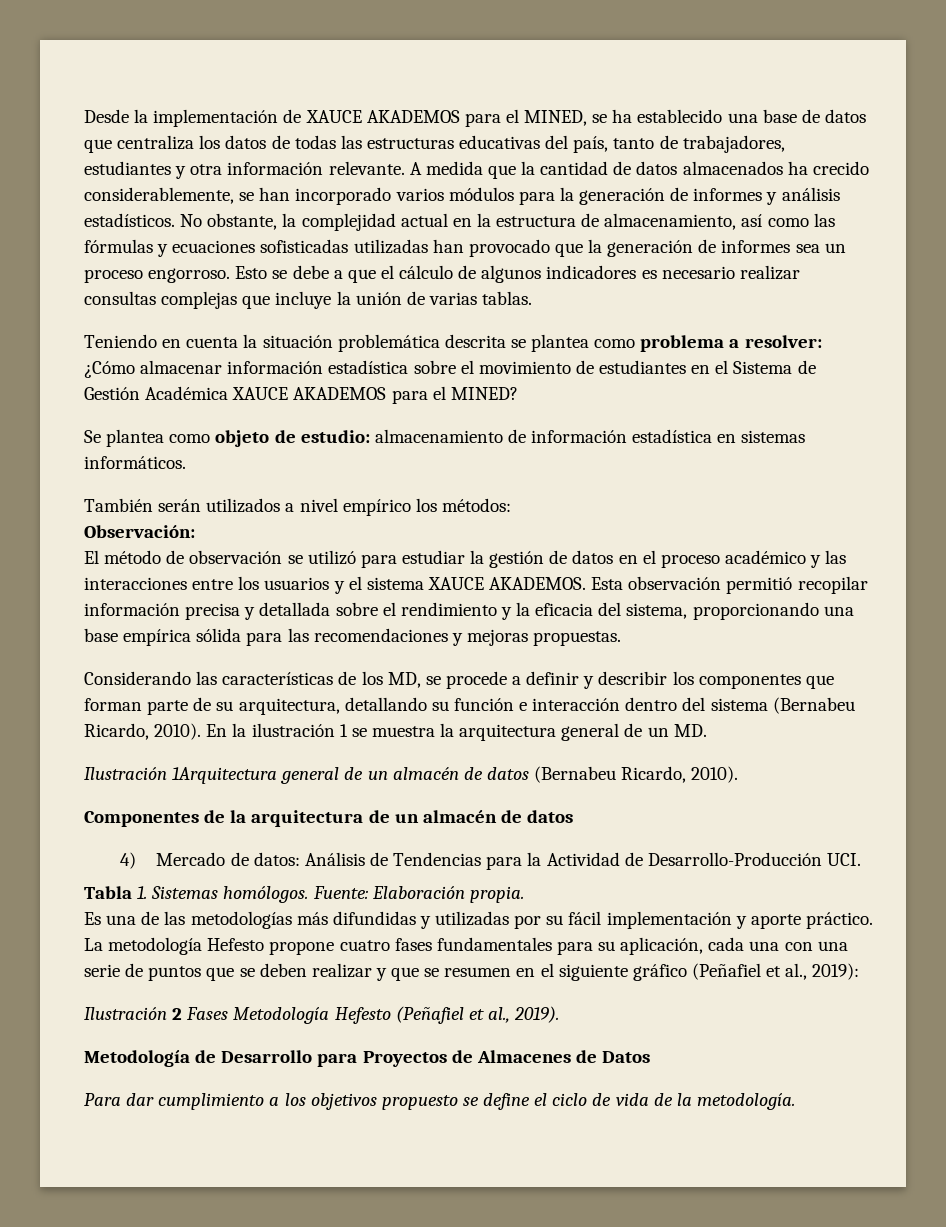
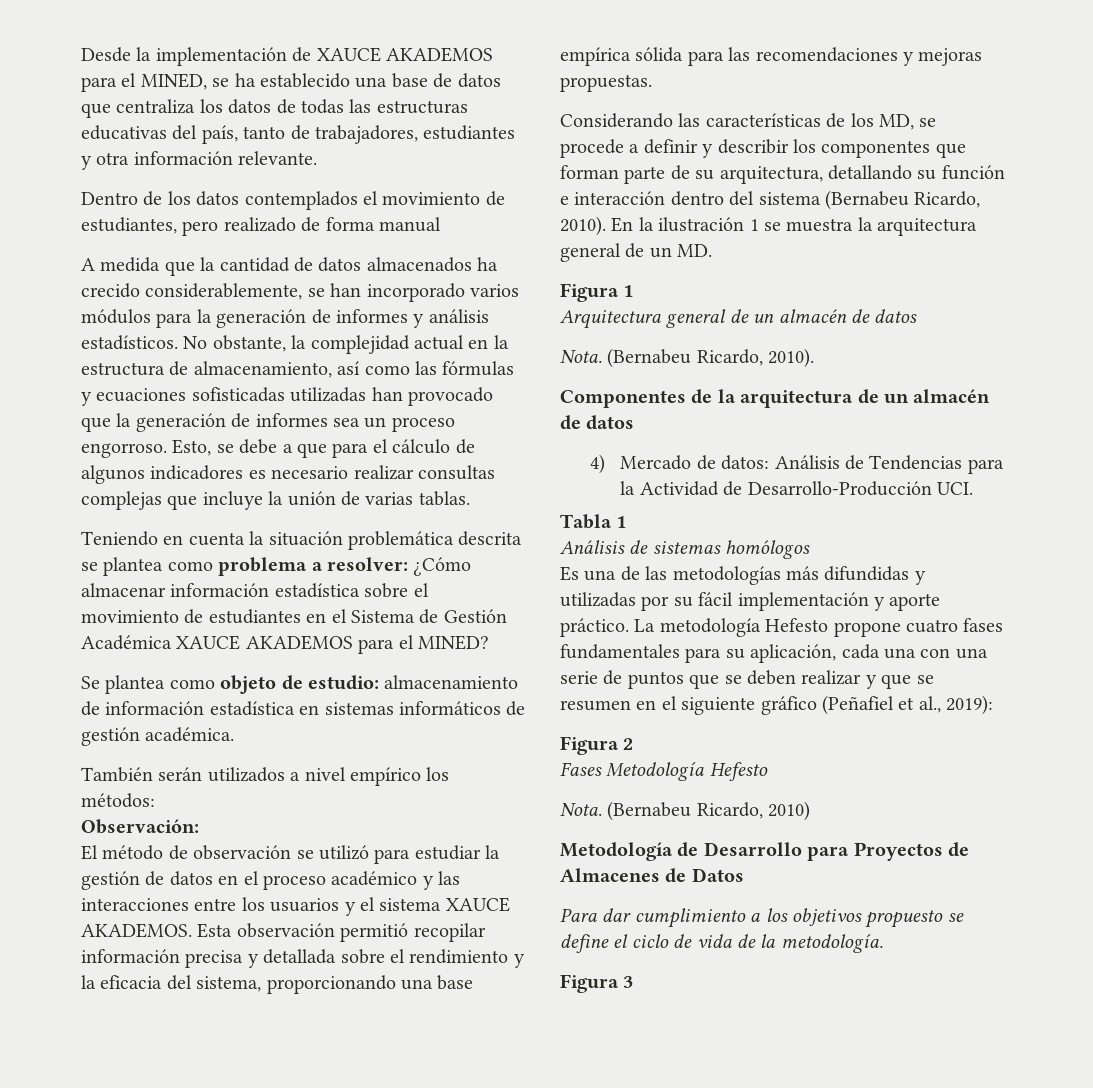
- Desde la implementación de XAUCE AKADEMOS para el MINED, se ha establecido una base de datos que centraliza los datos de todas las estructuras educativas del país, tanto de trabajadores, estudiantes y otra información relevante. A medida que la cantidad de datos almacenados ha crecido considerablemente, se han incorporado varios módulos para la generación de informes y análisis estadísticos.
+ Desde la implementación de XAUCE AKADEMOS para el MINED, se ha establecido una base de datos que centraliza los datos de todas las estructuras educativas del país, tanto de trabajadores, estudiantes y otra información relevante.
+ Dentro de los datos contemplados el movimiento de estudiantes, pero realizado de forma manual
+ A medida que la cantidad de datos almacenados ha crecido considerablemente, se han incorporado varios módulos para la generación de informes y análisis estadísticos.
- Esto se debe a que el cálculo de algunos indicadores es necesario realizar consultas complejas que incluye la unión de varias tablas.
+ Esto, se debe a que para el cálculo de algunos indicadores es necesario realizar consultas complejas que incluye la unión de varias tablas.
- Se plantea como objeto de estudio: almacenamiento de información estadística en sistemas informáticos.
+ Se plantea como objeto de estudio: almacenamiento de información estadística en sistemas informáticos de gestión académica.
- Ilustración 1Arquitectura general de un almacén de datos (Bernabeu Ricardo, 2010).
+ Figura 1
+ Arquitectura general de un almacén de datos
+ Nota. (Bernabeu Ricardo, 2010).
- Tabla 1. Sistemas homólogos. Fuente: Elaboración propia.
+ Tabla 1
+ Análisis de sistemas homólogos
- Ilustración 2 Fases Metodología Hefesto (Peñafiel et al., 2019).
+ Figura 2
+ Fases Metodología Hefesto
+ Nota. (Bernabeu Ricardo, 2010)
+ Figura 3

